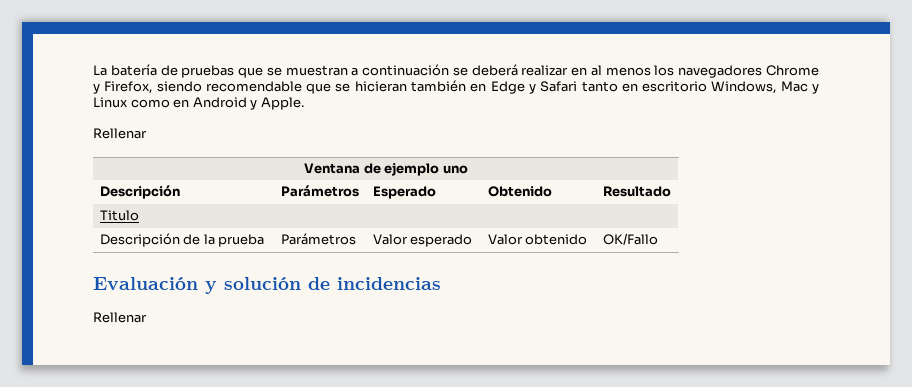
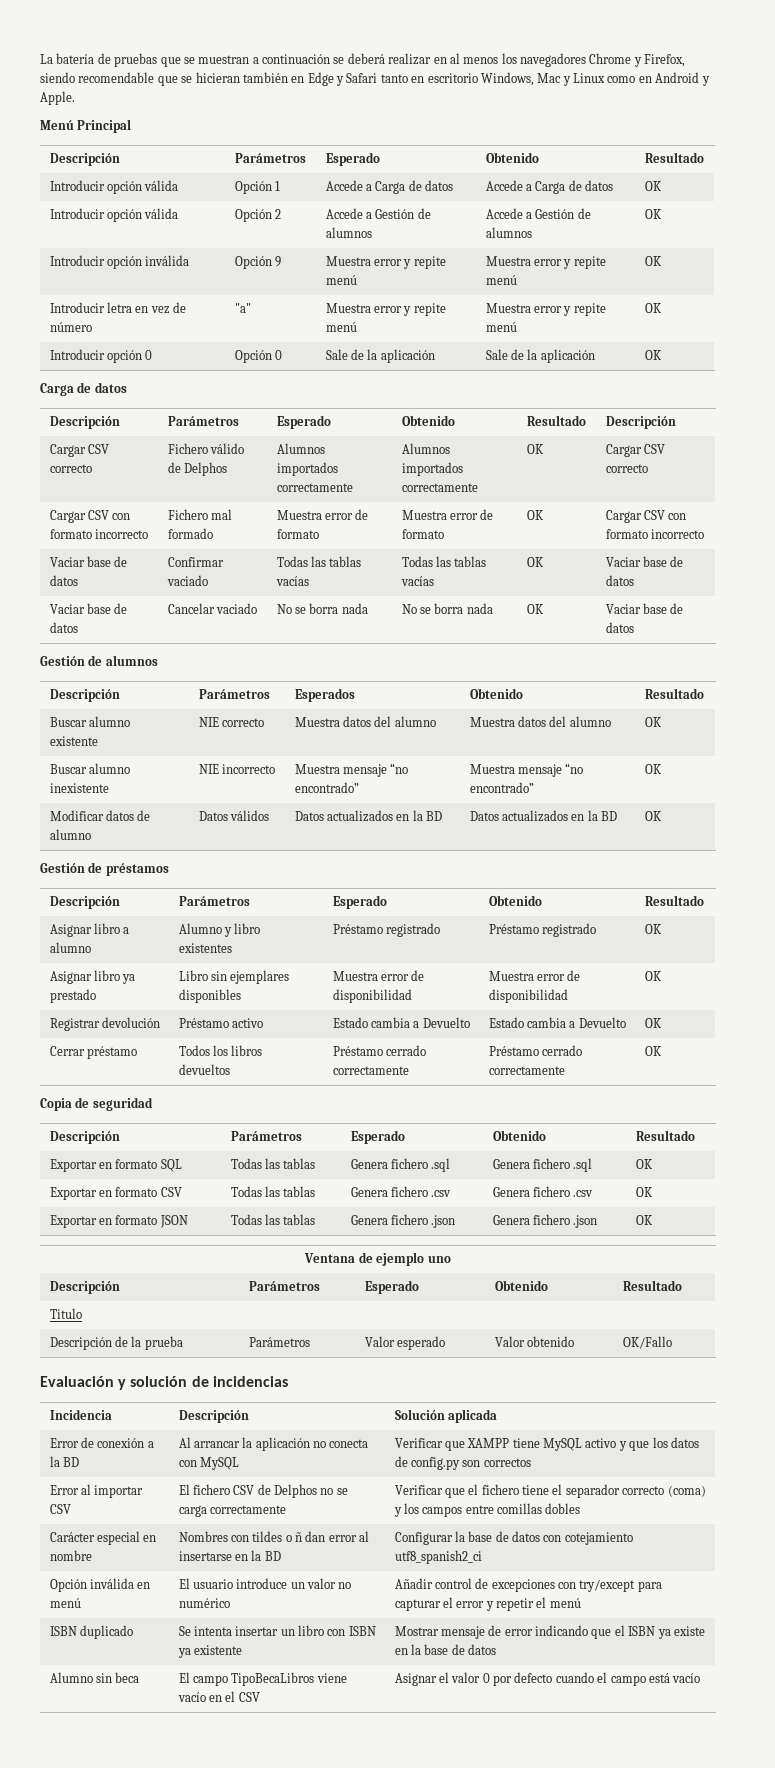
  La batería de pruebas que se muestran a continuación se deberá realizar en al menos los navegadores Chrome y Firefox, siendo recomendable que se hicieran también en Edge y Safari tanto en escritorio Windows, Mac y Linux como en Android y Apple.
- Rellenar
+ Menú Principal
+ Descripción | Parámetros | Esperado | Obtenido | Resultado
+ Introducir opción válida | Opción 1 | Accede a Carga de datos | Accede a Carga de datos | OK
+ Introducir opción válida | Opción 2 | Accede a Gestión de alumnos | Accede a Gestión de alumnos | OK
+ Introducir opción inválida | Opción 9 | Muestra error y repite menú | Muestra error y repite menú | OK
+ Introducir letra en vez de número | "a" | Muestra error y repite menú | Muestra error y repite menú | OK
+ Introducir opción 0 | Opción 0 | Sale de la aplicación | Sale de la aplicación | OK
+ Carga de datos
+ Descripción | Parámetros | Esperado | Obtenido | Resultado | Descripción
+ Cargar CSV correcto | Fichero válido de Delphos | Alumnos importados correctamente | Alumnos importados correctamente | OK | Cargar CSV correcto
+ Cargar CSV con formato incorrecto | Fichero mal formado | Muestra error de formato | Muestra error de formato | OK | Cargar CSV con formato incorrecto
+ Vaciar base de datos | Confirmar vaciado | Todas las tablas vacías | Todas las tablas vacías | OK | Vaciar base de datos
+ Vaciar base de datos | Cancelar vaciado | No se borra nada | No se borra nada | OK | Vaciar base de datos
+ Gestión de alumnos
+ Descripción | Parámetros | Esperados | Obtenido | Resultado
+ Buscar alumno existente | NIE correcto | Muestra datos del alumno | Muestra datos del alumno | OK
+ Buscar alumno inexistente | NIE incorrecto | Muestra mensaje “no encontrado” | Muestra mensaje “no encontrado” | OK
+ Modificar datos de alumno | Datos válidos | Datos actualizados en la BD | Datos actualizados en la BD | OK
+ Gestión de préstamos
+ Descripción | Parámetros | Esperado | Obtenido | Resultado
+ Asignar libro a alumno | Alumno y libro existentes | Préstamo registrado | Préstamo registrado | OK
+ Asignar libro ya prestado | Libro sin ejemplares disponibles | Muestra error de disponibilidad | Muestra error de disponibilidad | OK
+ Registrar devolución | Préstamo activo | Estado cambia a Devuelto | Estado cambia a Devuelto | OK
+ Cerrar préstamo | Todos los libros devueltos | Préstamo cerrado correctamente | Préstamo cerrado correctamente | OK
+ Copia de seguridad
+ Descripción | Parámetros | Esperado | Obtenido | Resultado
+ Exportar en formato SQL | Todas las tablas | Genera fichero .sql | Genera fichero .sql | OK
+ Exportar en formato CSV | Todas las tablas | Genera fichero .csv | Genera fichero .csv | OK
+ Exportar en formato JSON | Todas las tablas | Genera fichero .json | Genera fichero .json | OK
  Evaluación y solución de incidencias
- Rellenar
+ Incidencia | Descripción | Solución aplicada
+ Error de conexión a la BD | Al arrancar la aplicación no conecta con MySQL | Verificar que XAMPP tiene MySQL activo y que los datos de config.py son correctos
+ Error al importar CSV | El fichero CSV de Delphos no se carga correctamente | Verificar que el fichero tiene el separador correcto (coma) y los campos entre comillas dobles
+ Carácter especial en nombre | Nombres con tildes o ñ dan error al insertarse en la BD | Configurar la base de datos con cotejamiento utf8_spanish2_ci
+ Opción inválida en menú | El usuario introduce un valor no numérico | Añadir control de excepciones con try/except para capturar el error y repetir el menú
+ ISBN duplicado | Se intenta insertar un libro con ISBN ya existente | Mostrar mensaje de error indicando que el ISBN ya existe en la base de datos
+ Alumno sin beca | El campo TipoBecaLibros viene vacío en el CSV | Asignar el valor 0 por defecto cuando el campo está vacío

